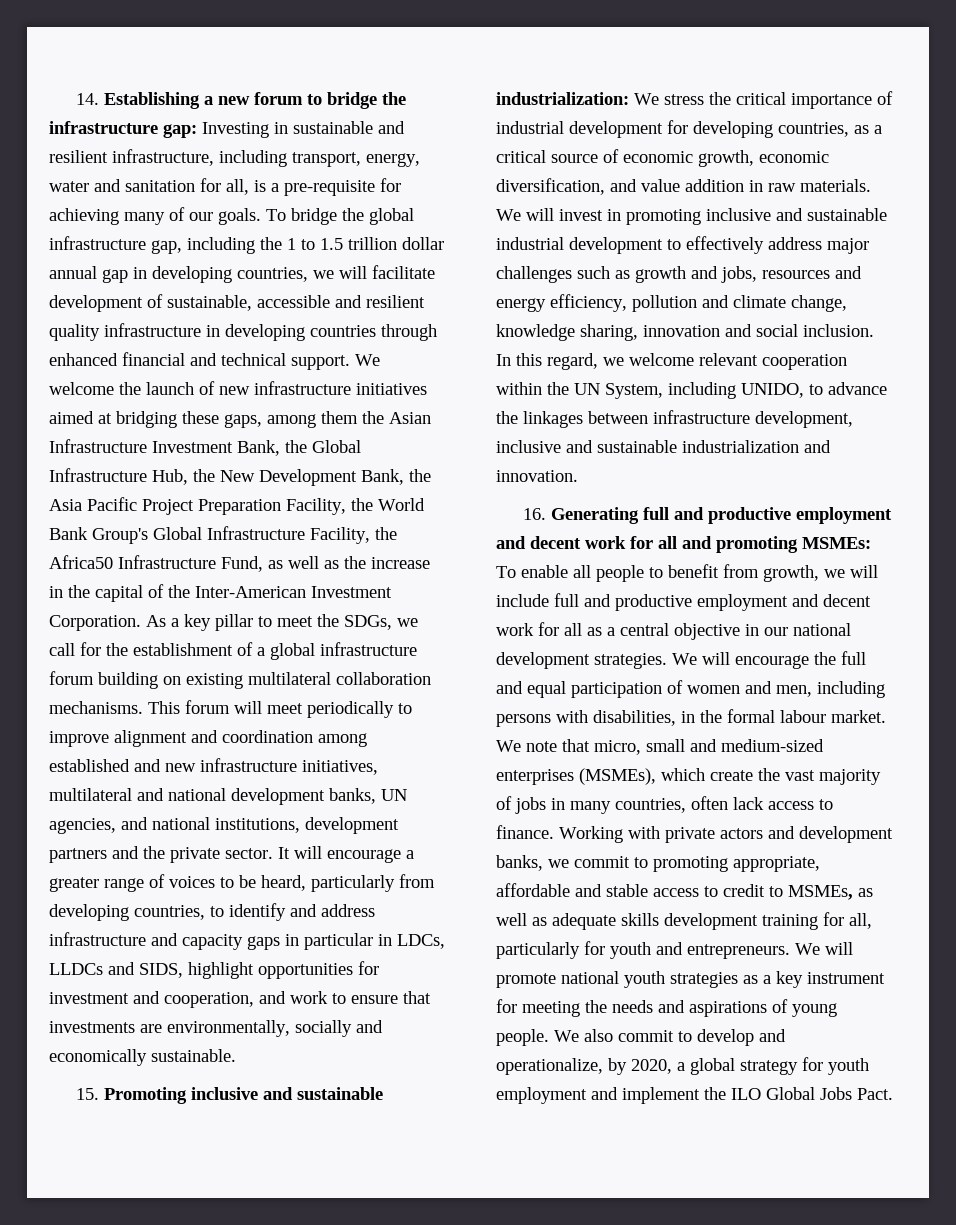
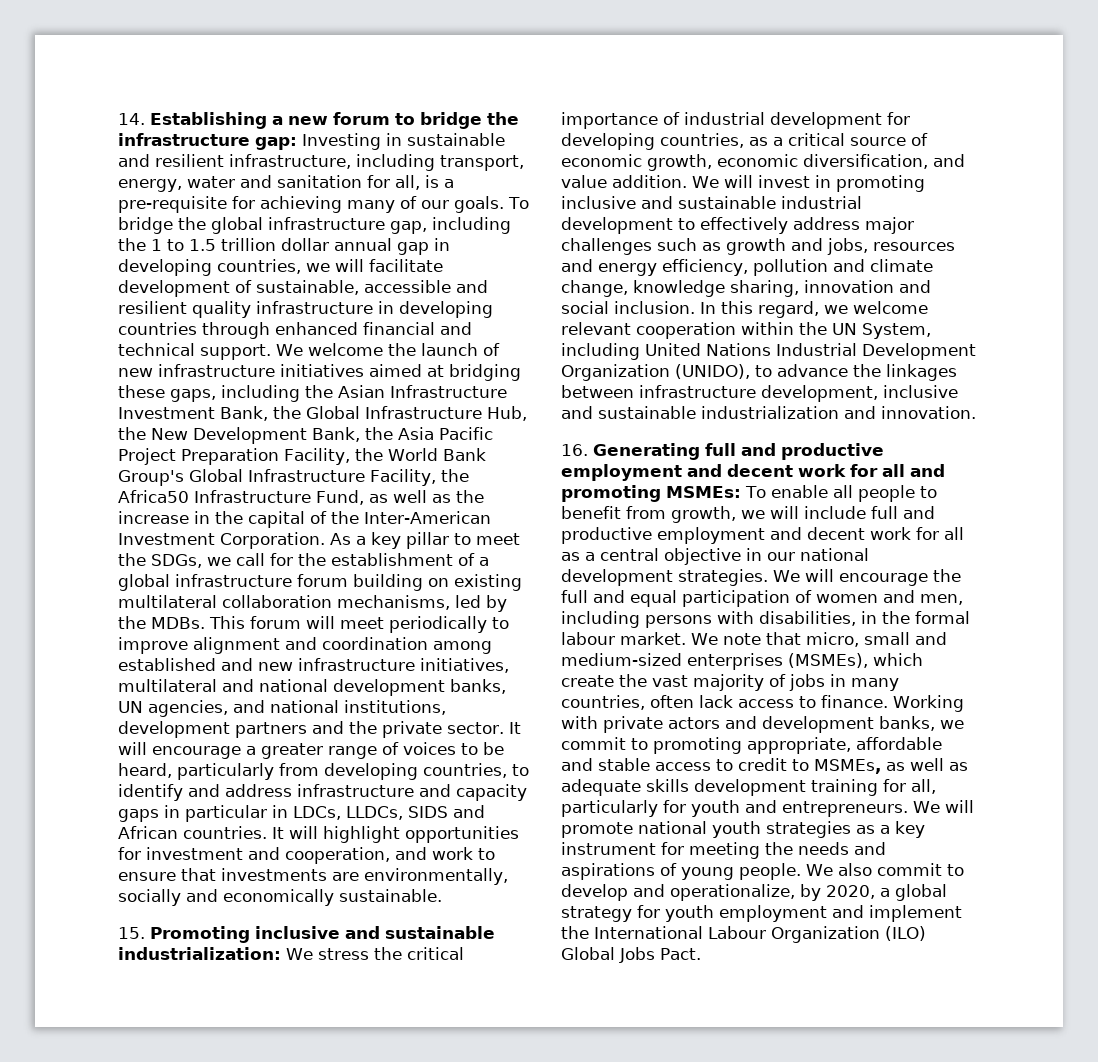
- We welcome the launch of new infrastructure initiatives aimed at bridging these gaps, among them the Asian Infrastructure Investment Bank, the Global Infrastructure Hub, the New Development Bank, the Asia Pacific Project Preparation Facility, the World Bank Group's Global Infrastructure Facility, the Africa50 Infrastructure Fund, as well as the increase in the capital of the Inter-American Investment Corporation.
+ We welcome the launch of new infrastructure initiatives aimed at bridging these gaps, including the Asian Infrastructure Investment Bank, the Global Infrastructure Hub, the New Development Bank, the Asia Pacific Project Preparation Facility, the World Bank Group's Global Infrastructure Facility, the Africa50 Infrastructure Fund, as well as the increase in the capital of the Inter-American Investment Corporation.
- As a key pillar to meet the SDGs, we call for the establishment of a global infrastructure forum building on existing multilateral collaboration mechanisms.
+ As a key pillar to meet the SDGs, we call for the establishment of a global infrastructure forum building on existing multilateral collaboration mechanisms, led by the MDBs.
- It will encourage a greater range of voices to be heard, particularly from developing countries, to identify and address infrastructure and capacity gaps in particular in LDCs, LLDCs and SIDS, highlight opportunities for investment and cooperation, and work to ensure that investments are environmentally, socially and economically sustainable.
+ It will encourage a greater range of voices to be heard, particularly from developing countries, to identify and address infrastructure and capacity gaps in particular in LDCs, LLDCs, SIDS and African countries. It will highlight opportunities for investment and cooperation, and work to ensure that investments are environmentally, socially and economically sustainable.
- 15. Promoting inclusive and sustainable industrialization: We stress the critical importance of industrial development for developing countries, as a critical source of economic growth, economic diversification, and value addition in raw materials.
+ 15. Promoting inclusive and sustainable industrialization: We stress the critical importance of industrial development for developing countries, as a critical source of economic growth, economic diversification, and value addition.
- In this regard, we welcome relevant cooperation within the UN System, including UNIDO, to advance the linkages between infrastructure development, inclusive and sustainable industrialization and innovation.
+ In this regard, we welcome relevant cooperation within the UN System, including United Nations Industrial Development Organization (UNIDO), to advance the linkages between infrastructure development, inclusive and sustainable industrialization and innovation.
- We also commit to develop and operationalize, by 2020, a global strategy for youth employment and implement the ILO Global Jobs Pact.
+ We also commit to develop and operationalize, by 2020, a global strategy for youth employment and implement the International Labour Organization (ILO) Global Jobs Pact.

